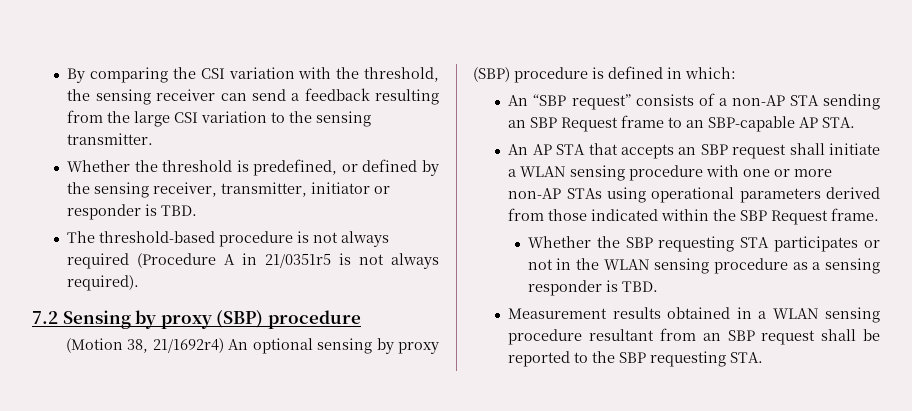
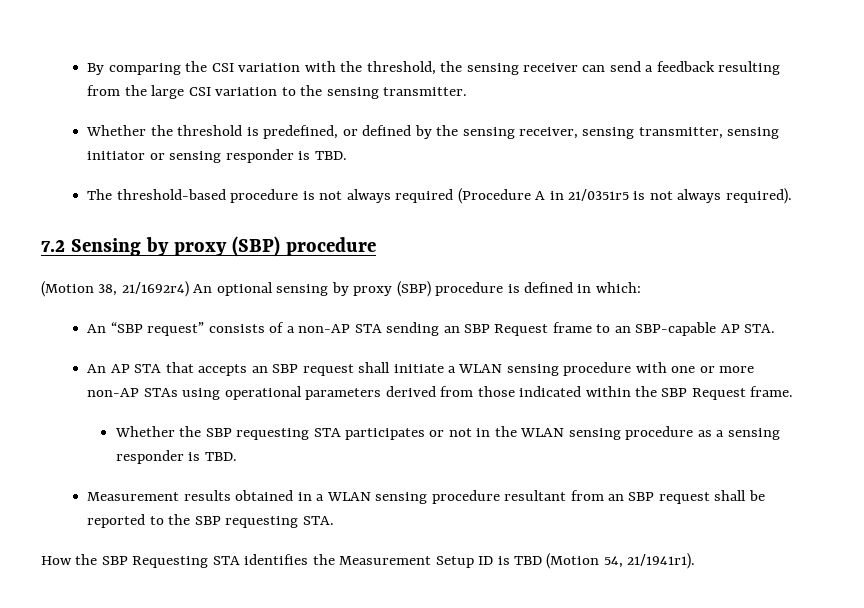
- Whether the threshold is predefined, or defined by the sensing receiver, transmitter, initiator or responder is TBD.
+ Whether the threshold is predefined, or defined by the sensing receiver, sensing transmitter, sensing initiator or sensing responder is TBD.
+ How the SBP Requesting STA identifies the Measurement Setup ID is TBD (Motion 54, 21/1941r1).

